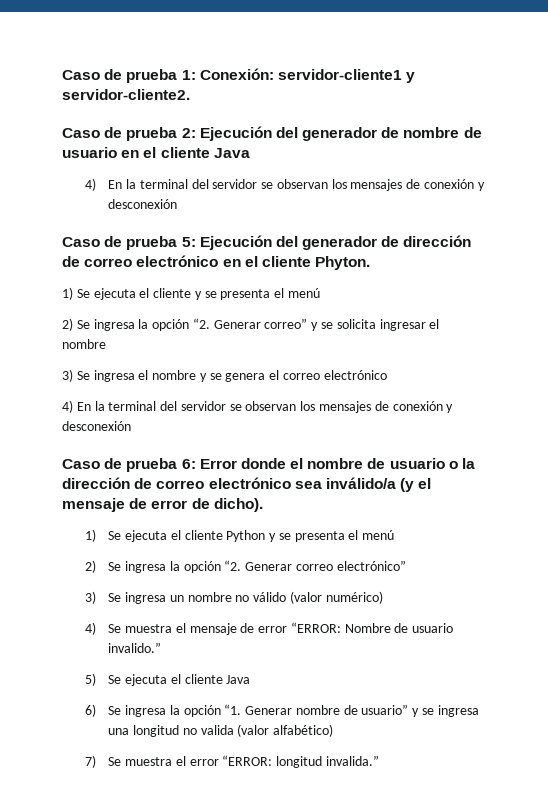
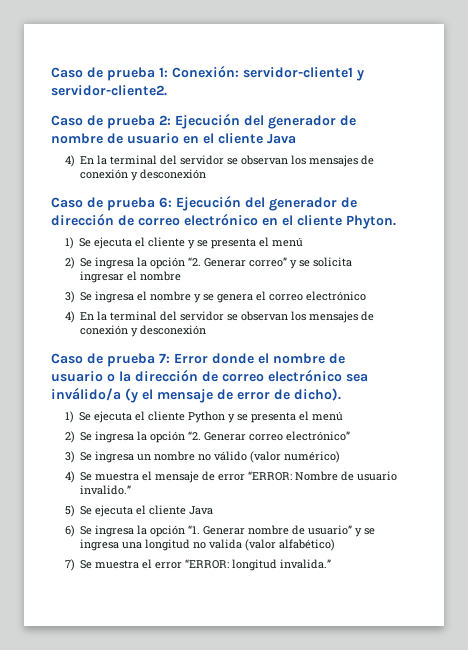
- Caso de prueba 5: Ejecución del generador de dirección de correo electrónico en el cliente Phyton.
+ Caso de prueba 6: Ejecución del generador de dirección de correo electrónico en el cliente Phyton.
  1) Se ejecuta el cliente y se presenta el menú
  2) Se ingresa la opción “2. Generar correo” y se solicita ingresar el nombre
  3) Se ingresa el nombre y se genera el correo electrónico
  4) En la terminal del servidor se observan los mensajes de conexión y desconexión
- Caso de prueba 6: Error donde el nombre de usuario o la dirección de correo electrónico sea inválido/a (y el mensaje de error de dicho).
+ Caso de prueba 7: Error donde el nombre de usuario o la dirección de correo electrónico sea inválido/a (y el mensaje de error de dicho).

